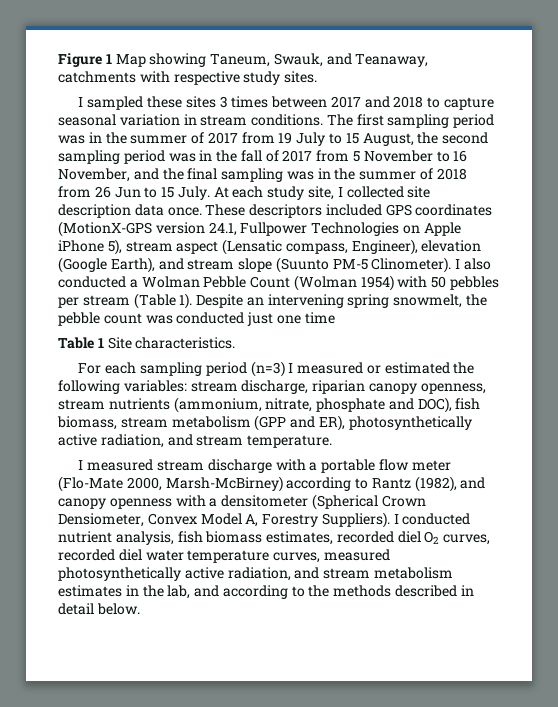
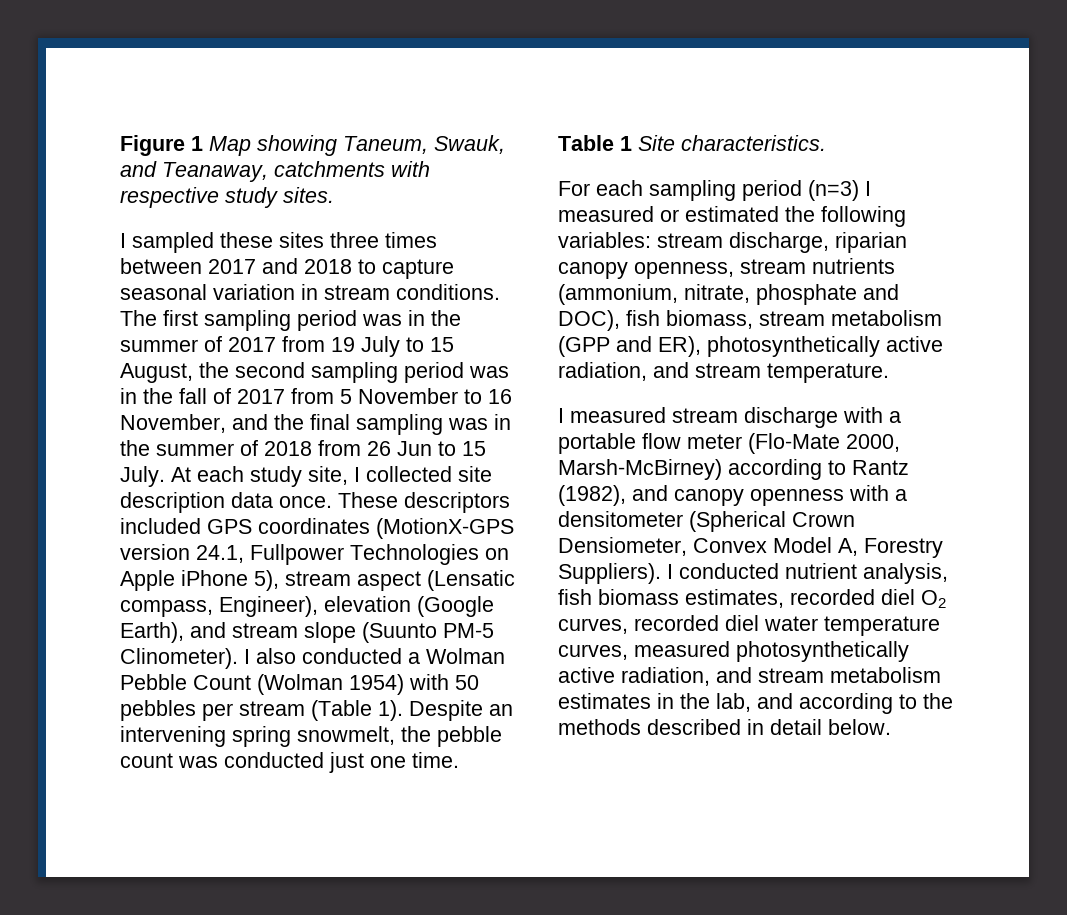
- I sampled these sites 3 times between 2017 and 2018 to capture seasonal variation in stream conditions.
+ I sampled these sites three times between 2017 and 2018 to capture seasonal variation in stream conditions.
- Despite an intervening spring snowmelt, the pebble count was conducted just one time
+ Despite an intervening spring snowmelt, the pebble count was conducted just one time.

